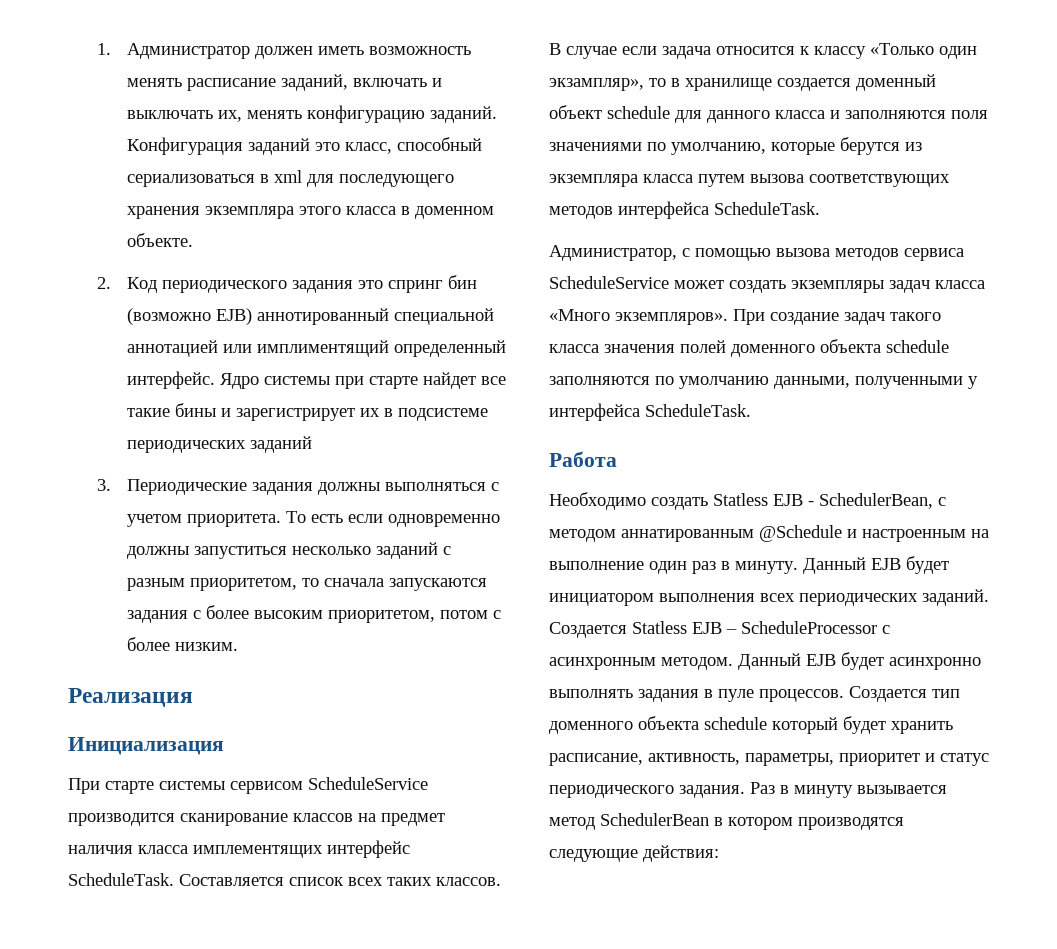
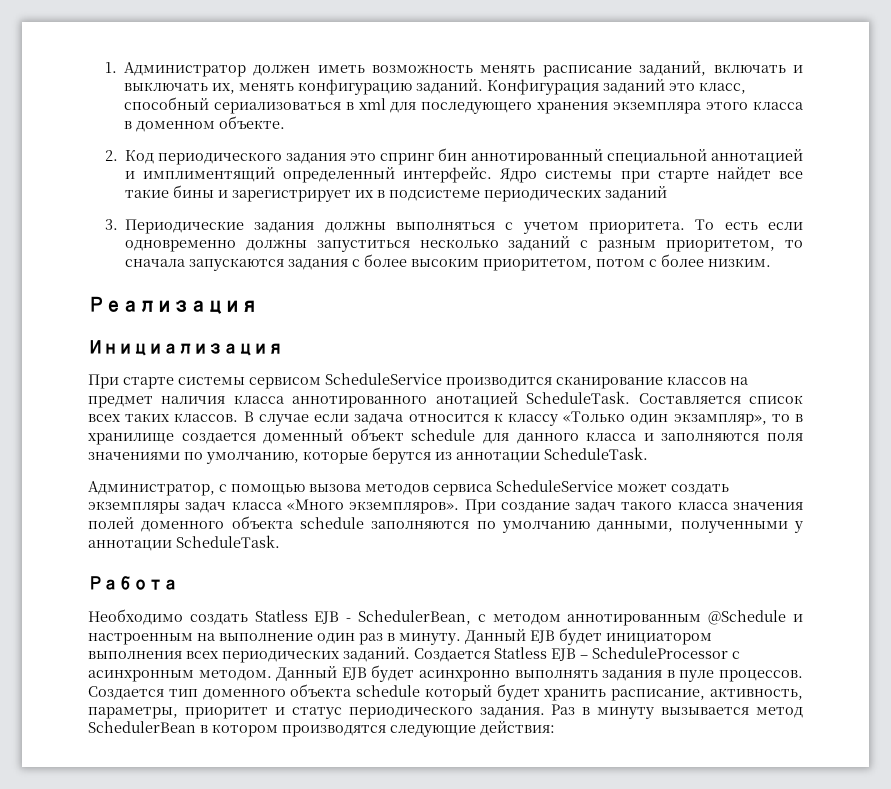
- 2. Код периодического задания это спринг бин (возможно EJB) аннотированный специальной аннотацией или имплиментящий определенный интерфейс.
+ 2. Код периодического задания это спринг бин аннотированный специальной аннотацией и имплиментящий определенный интерфейс.
- При старте системы сервисом ScheduleService производится сканирование классов на предмет наличия класса имплементящих интерфейс ScheduleTask.
+ При старте системы сервисом ScheduleService производится сканирование классов на предмет наличия класса аннотированного анотацией ScheduleTask.
- В случае если задача относится к классу «Только один экзампляр», то в хранилище создается доменный объект schedule для данного класса и заполняются поля значениями по умолчанию, которые берутся из экземпляра класса путем вызова соответствующих методов интерфейса ScheduleTask.
+ В случае если задача относится к классу «Только один экзампляр», то в хранилище создается доменный объект schedule для данного класса и заполняются поля значениями по умолчанию, которые берутся из аннотации ScheduleTask.
- При создание задач такого класса значения полей доменного объекта schedule заполняются по умолчанию данными, полученными у интерфейса ScheduleTask.
+ При создание задач такого класса значения полей доменного объекта schedule заполняются по умолчанию данными, полученными у аннотации ScheduleTask.
- Необходимо создать Statless EJB - SchedulerBean, с методом аннатированным @Schedule и настроенным на выполнение один раз в минуту.
+ Необходимо создать Statless EJB - SchedulerBean, с методом аннотированным @Schedule и настроенным на выполнение один раз в минуту.

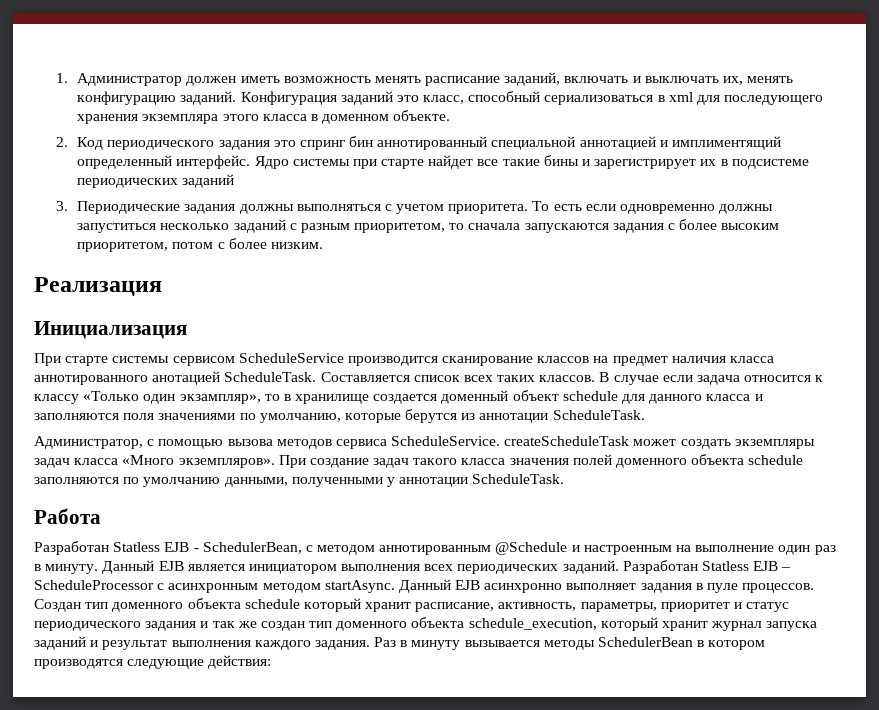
- Администратор, с помощью вызова методов сервиса ScheduleService может создать экземпляры задач класса «Много экземпляров».
+ Администратор, с помощью вызова методов сервиса ScheduleService. createScheduleTask может создать экземпляры задач класса «Много экземпляров».
- Необходимо создать Statless EJB - SchedulerBean, с методом аннотированным @Schedule и настроенным на выполнение один раз в минуту.
+ Разработан Statless EJB - SchedulerBean, с методом аннотированным @Schedule и настроенным на выполнение один раз в минуту.
- Данный EJB будет инициатором выполнения всех периодических заданий.
+ Данный EJB является инициатором выполнения всех периодических заданий.
- Создается Statless EJB – ScheduleProcessor с асинхронным методом. Данный EJB будет асинхронно выполнять задания в пуле процессов.
+ Разработан Statless EJB – ScheduleProcessor с асинхронным методом startAsync. Данный EJB асинхронно выполняет задания в пуле процессов.
- Создается тип доменного объекта schedule который будет хранить расписание, активность, параметры, приоритет и статус периодического задания.
+ Создан тип доменного объекта schedule который хранит расписание, активность, параметры, приоритет и статус периодического задания и так же создан тип доменного объекта schedule_execution, который хранит журнал запуска заданий и результат выполнения каждого задания.
- Раз в минуту вызывается метод SchedulerBean в котором производятся следующие действия:
+ Раз в минуту вызывается методы SchedulerBean в котором производятся следующие действия:

